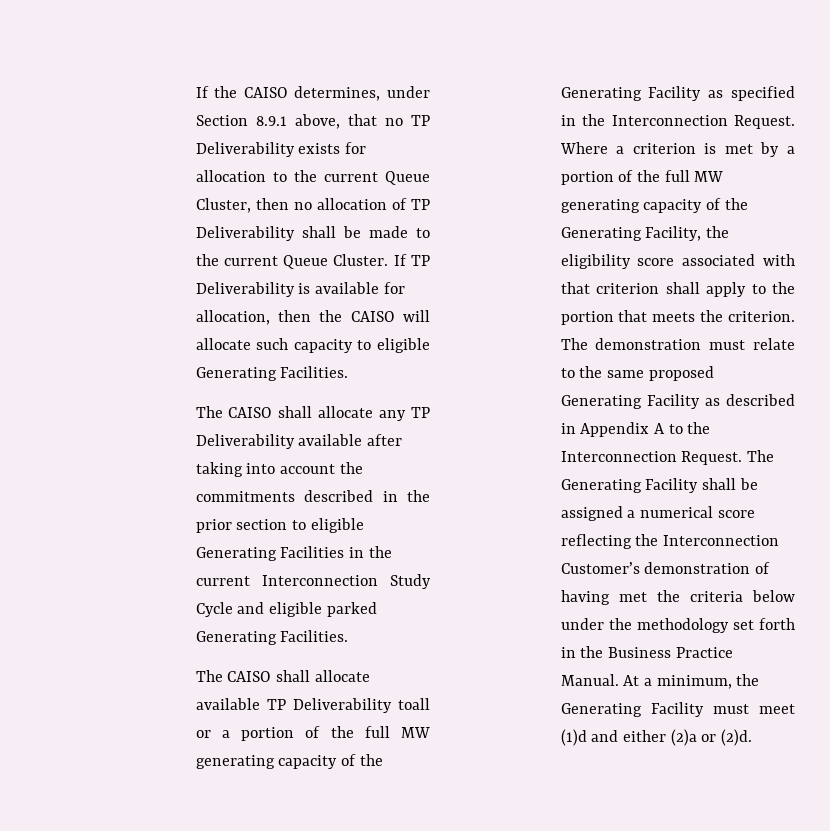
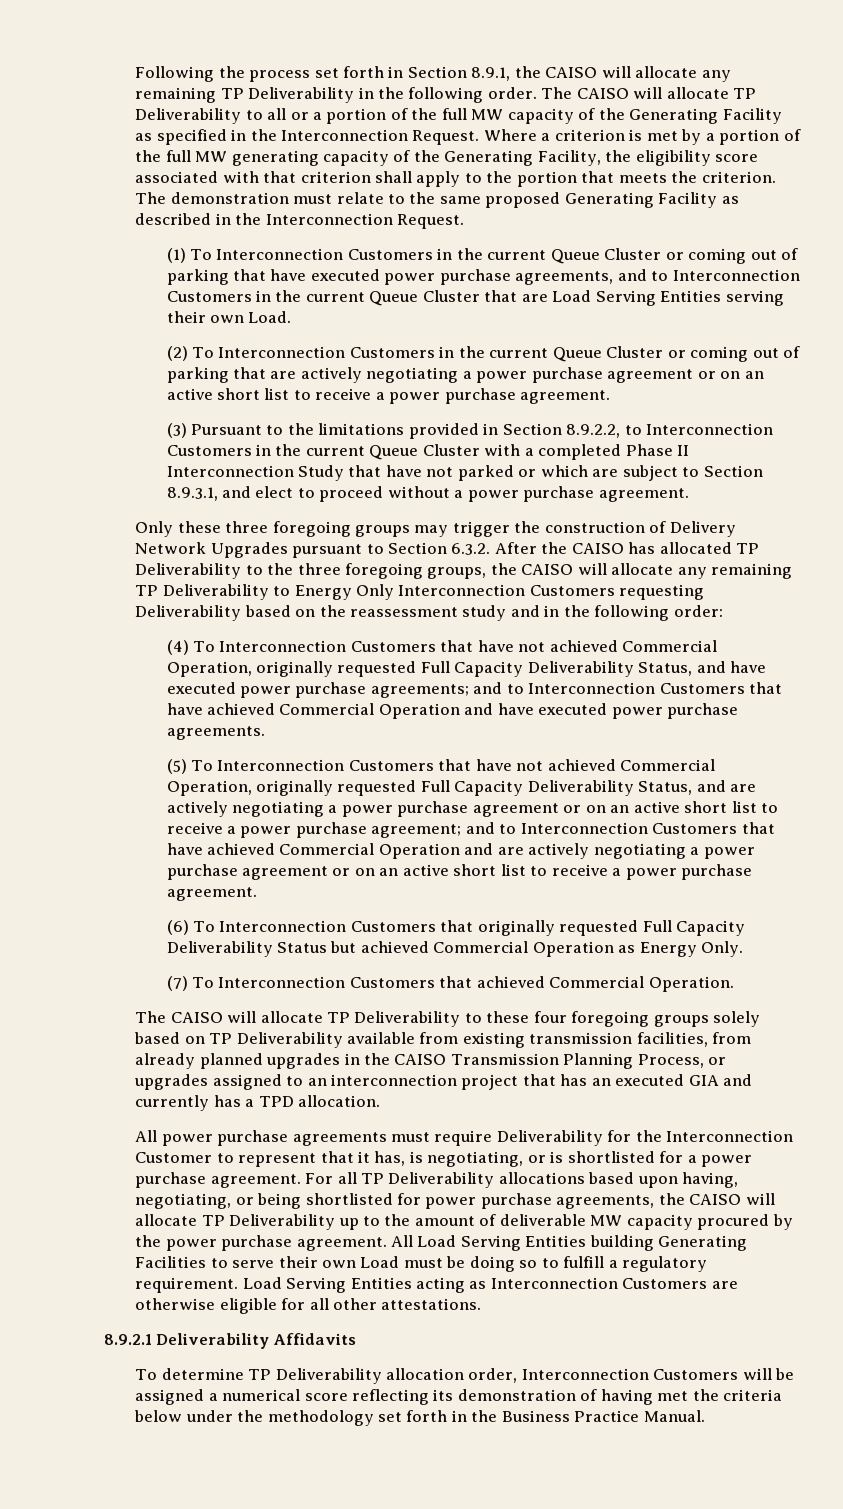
- If the CAISO determines, under Section 8.9.1 above, that no TP Deliverability exists for allocation to the current Queue Cluster, then no allocation of TP Deliverability shall be made to the current Queue Cluster. If TP Deliverability is available for allocation, then the CAISO will allocate such capacity to eligible Generating Facilities.
- The CAISO shall allocate any TP Deliverability available after taking into account the commitments described in the prior section to eligible Generating Facilities in the current Interconnection Study Cycle and eligible parked Generating Facilities.
- The CAISO shall allocate available TP Deliverability toall or a portion of the full MW generating capacity of the Generating Facility as specified in the Interconnection Request.
+ Following the process set forth in Section 8.9.1, the CAISO will allocate any remaining TP Deliverability in the following order. The CAISO will allocate TP Deliverability to all or a portion of the full MW capacity of the Generating Facility as specified in the Interconnection Request.
- The demonstration must relate to the same proposed Generating Facility as described in Appendix A to the Interconnection Request. The Generating Facility shall be assigned a numerical score reflecting the Interconnection Customer’s demonstration of having met the criteria below under the methodology set forth in the Business Practice Manual. At a minimum, the Generating Facility must meet (1)d and either (2)a or (2)d.
+ The demonstration must relate to the same proposed Generating Facility as described in the Interconnection Request.
+ (1) To Interconnection Customers in the current Queue Cluster or coming out of parking that have executed power purchase agreements, and to Interconnection Customers in the current Queue Cluster that are Load Serving Entities serving their own Load.
+ (2) To Interconnection Customers in the current Queue Cluster or coming out of parking that are actively negotiating a power purchase agreement or on an active short list to receive a power purchase agreement.
+ (3) Pursuant to the limitations provided in Section 8.9.2.2, to Interconnection Customers in the current Queue Cluster with a completed Phase II Interconnection Study that have not parked or which are subject to Section 8.9.3.1, and elect to proceed without a power purchase agreement.
+ Only these three foregoing groups may trigger the construction of Delivery Network Upgrades pursuant to Section 6.3.2. After the CAISO has allocated TP Deliverability to the three foregoing groups, the CAISO will allocate any remaining TP Deliverability to Energy Only Interconnection Customers requesting Deliverability based on the reassessment study and in the following order:
+ (4) To Interconnection Customers that have not achieved Commercial Operation, originally requested Full Capacity Deliverability Status, and have executed power purchase agreements; and to Interconnection Customers that have achieved Commercial Operation and have executed power purchase agreements.
+ (5) To Interconnection Customers that have not achieved Commercial Operation, originally requested Full Capacity Deliverability Status, and are actively negotiating a power purchase agreement or on an active short list to receive a power purchase agreement; and to Interconnection Customers that have achieved Commercial Operation and are actively negotiating a power purchase agreement or on an active short list to receive a power purchase agreement.
+ (6) To Interconnection Customers that originally requested Full Capacity Deliverability Status but achieved Commercial Operation as Energy Only.
+ (7) To Interconnection Customers that achieved Commercial Operation.
+ The CAISO will allocate TP Deliverability to these four foregoing groups solely based on TP Deliverability available from existing transmission facilities, from already planned upgrades in the CAISO Transmission Planning Process, or upgrades assigned to an interconnection project that has an executed GIA and currently has a TPD allocation.
+ All power purchase agreements must require Deliverability for the Interconnection Customer to represent that it has, is negotiating, or is shortlisted for a power purchase agreement. For all TP Deliverability allocations based upon having, negotiating, or being shortlisted for power purchase agreements, the CAISO will allocate TP Deliverability up to the amount of deliverable MW capacity procured by the power purchase agreement. All Load Serving Entities building Generating Facilities to serve their own Load must be doing so to fulfill a regulatory requirement. Load Serving Entities acting as Interconnection Customers are otherwise eligible for all other attestations.
+ 8.9.2.1 Deliverability Affidavits
+ To determine TP Deliverability allocation order, Interconnection Customers will be assigned a numerical score reflecting its demonstration of having met the criteria below under the methodology set forth in the Business Practice Manual.

